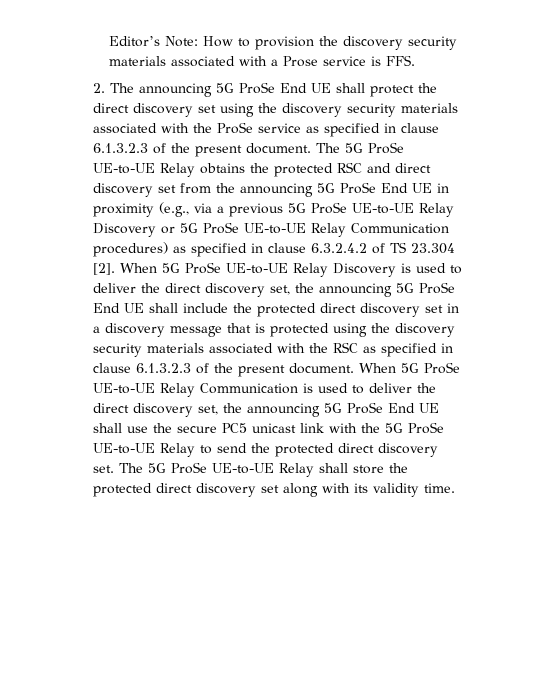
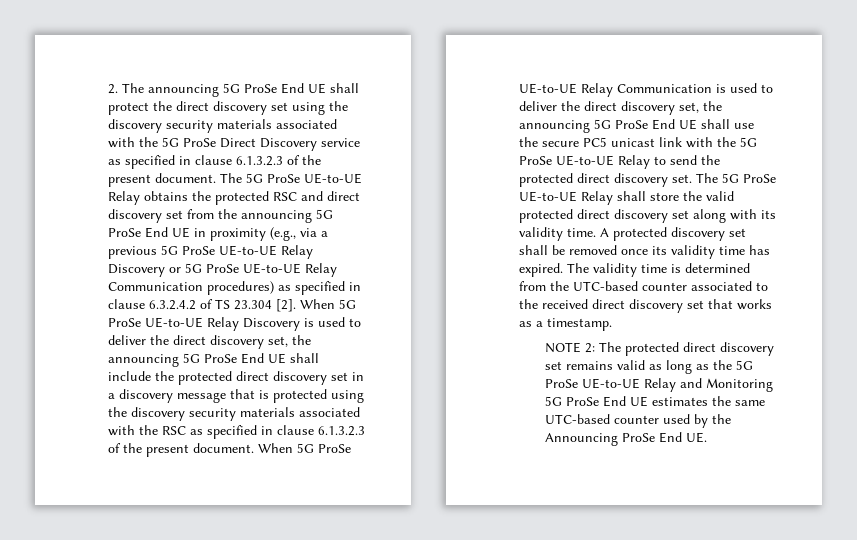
- Editor’s Note: How to provision the discovery security materials associated with a Prose service is FFS.
- 2. The announcing 5G ProSe End UE shall protect the direct discovery set using the discovery security materials associated with the ProSe service as specified in clause 6.1.3.2.3 of the present document.
+ 2. The announcing 5G ProSe End UE shall protect the direct discovery set using the discovery security materials associated with the 5G ProSe Direct Discovery service as specified in clause 6.1.3.2.3 of the present document.
- The 5G ProSe UE-to-UE Relay shall store the protected direct discovery set along with its validity time.
+ The 5G ProSe UE-to-UE Relay shall store the valid protected direct discovery set along with its validity time.
+ A protected discovery set shall be removed once its validity time has expired. The validity time is determined from the UTC-based counter associated to the received direct discovery set that works as a timestamp.
+ NOTE 2: The protected direct discovery set remains valid as long as the 5G ProSe UE-to-UE Relay and Monitoring 5G ProSe End UE estimates the same UTC-based counter used by the Announcing ProSe End UE.

